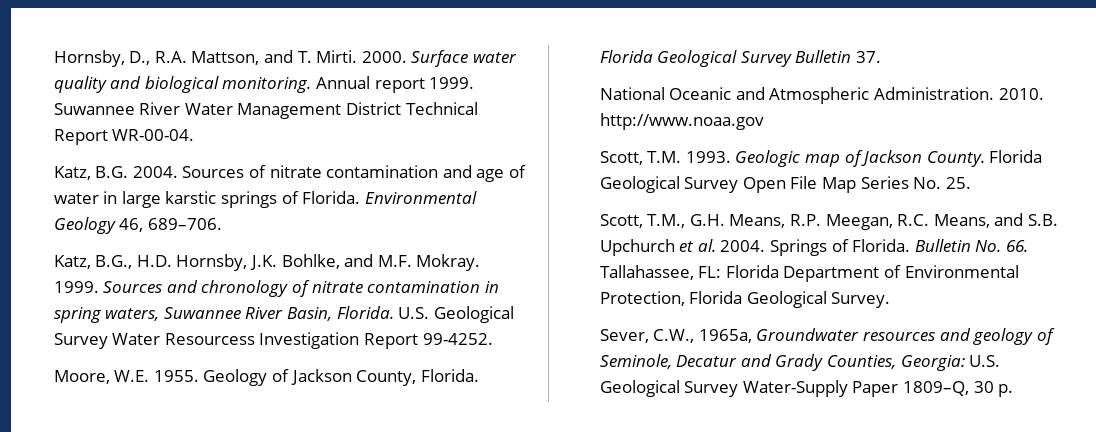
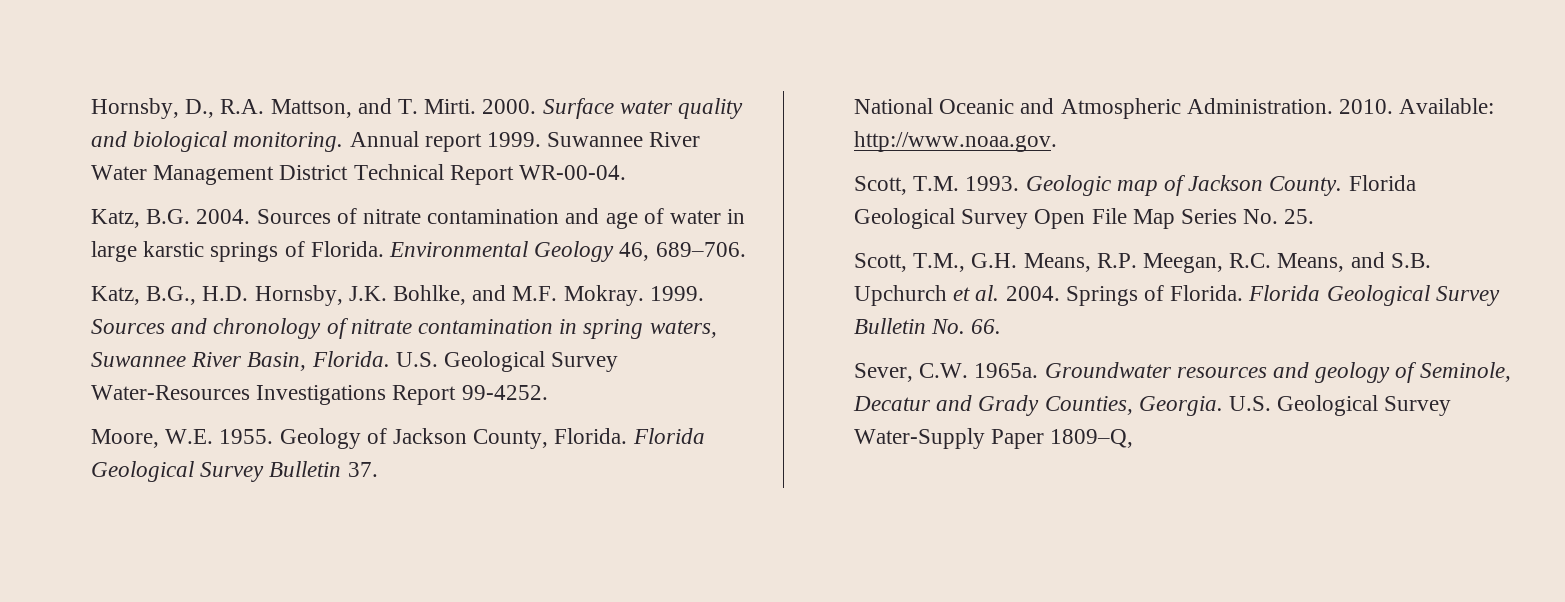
- U.S. Geological Survey Water Resourcess Investigation Report 99-4252.
+ U.S. Geological Survey Water-Resources Investigations Report 99-4252.
- 2010. http://www.noaa.gov
+ 2010. Available: http://www.noaa.gov.
- Bulletin No. 66. Tallahassee, FL: Florida Department of Environmental Protection, Florida Geological Survey.
+ Florida Geological Survey Bulletin No. 66.
- Sever, C.W., 1965a, Groundwater resources and geology of Seminole, Decatur and Grady Counties, Georgia: U.S. Geological Survey Water-Supply Paper 1809–Q, 30 p.
+ Sever, C.W. 1965a. Groundwater resources and geology of Seminole, Decatur and Grady Counties, Georgia. U.S. Geological Survey Water-Supply Paper 1809–Q,

